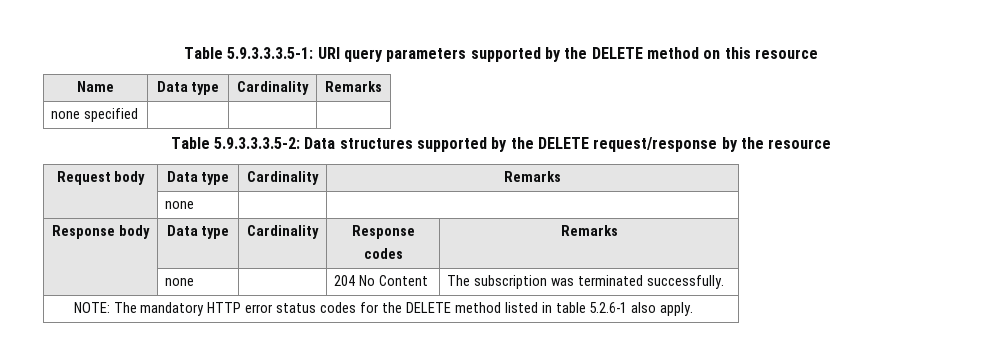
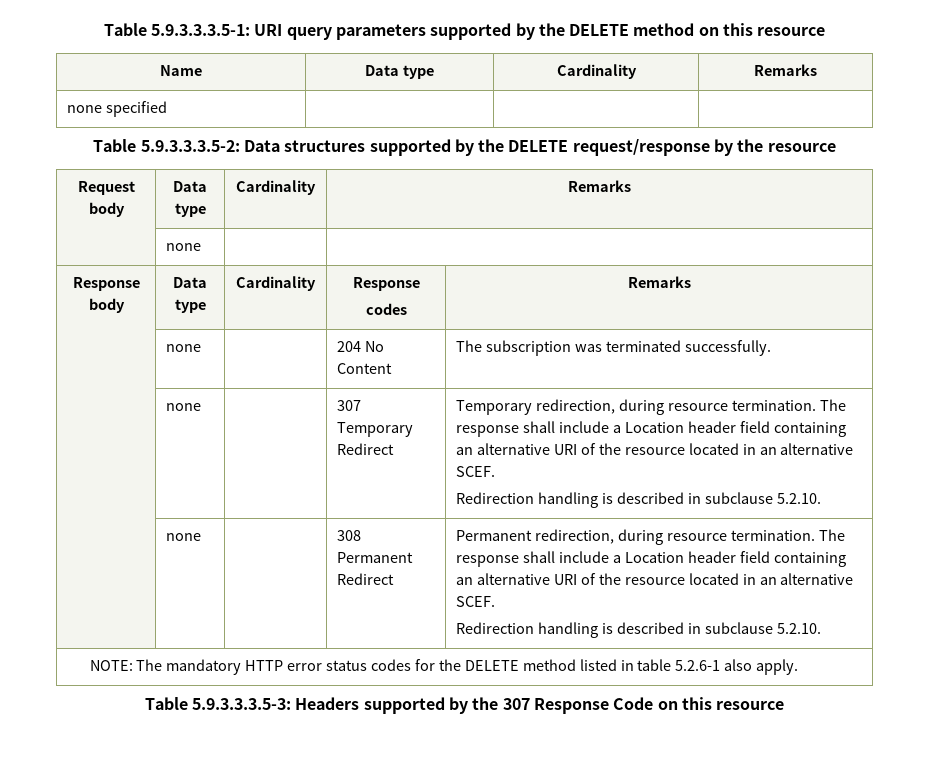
+ | none | | 307 Temporary Redirect | Temporary redirection, during resource termination. The response shall include a Location header field containing an alternative URI of the resource located in an alternative SCEF.
+ Redirection handling is described in subclause 5.2.10.
+ | none | | 308 Permanent Redirect | Permanent redirection, during resource termination. The response shall include a Location header field containing an alternative URI of the resource located in an alternative SCEF.
+ Redirection handling is described in subclause 5.2.10.
+ Table 5.9.3.3.3.5-3: Headers supported by the 307 Response Code on this resource

